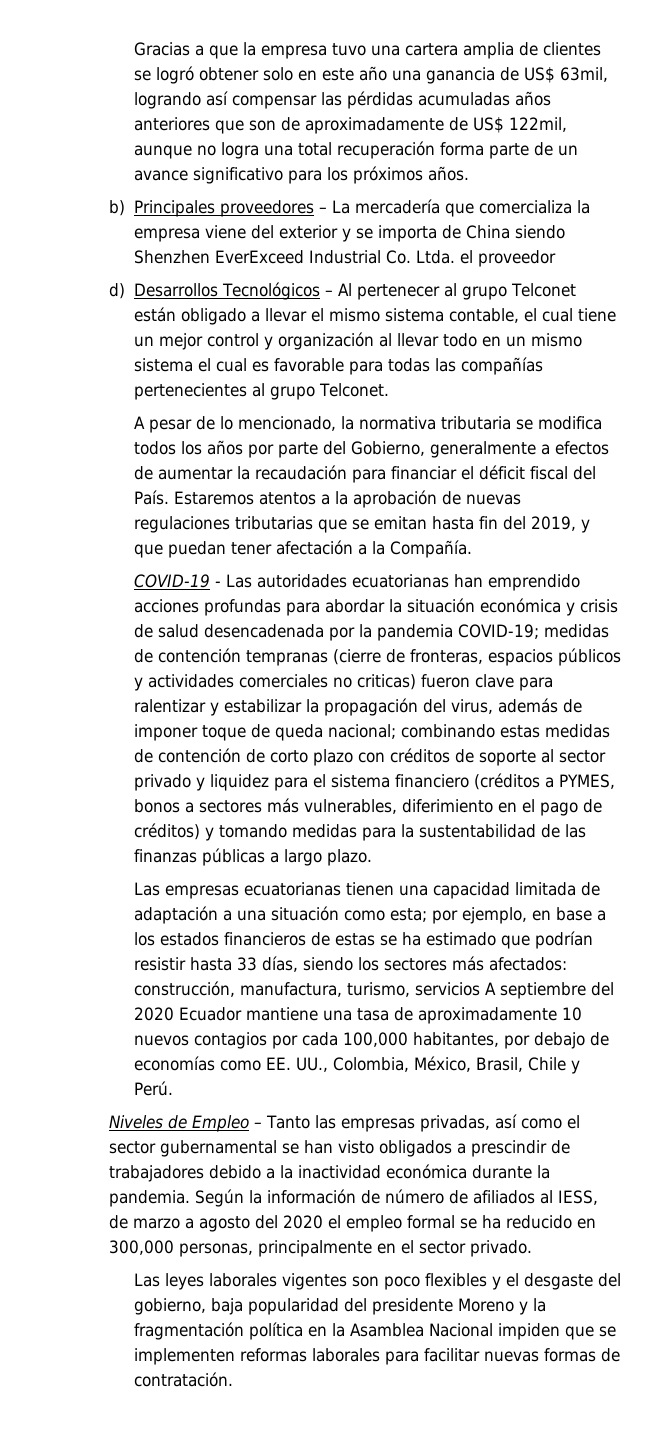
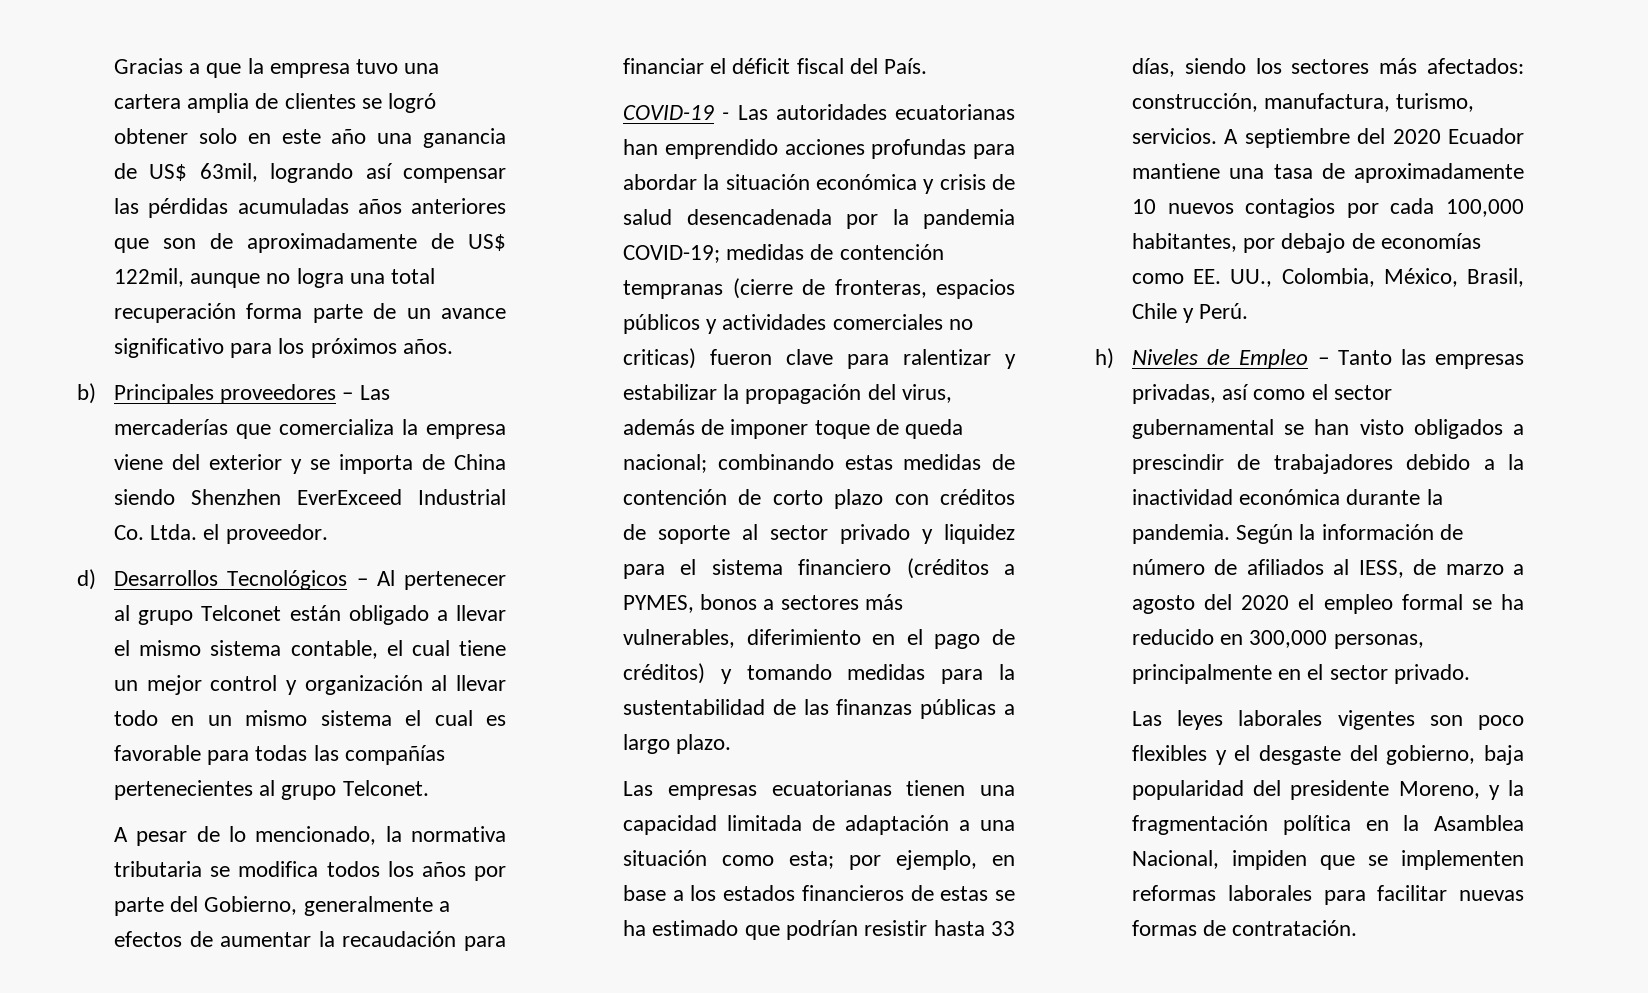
- b) Principales proveedores – La mercadería que comercializa la empresa viene del exterior y se importa de China siendo Shenzhen EverExceed Industrial Co. Ltda. el proveedor
+ b) Principales proveedores – Las mercaderías que comercializa la empresa viene del exterior y se importa de China siendo Shenzhen EverExceed Industrial Co. Ltda. el proveedor.
- Estaremos atentos a la aprobación de nuevas regulaciones tributarias que se emitan hasta fin del 2019, y que puedan tener afectación a la Compañía.
- construcción, manufactura, turismo, servicios A septiembre del 2020 Ecuador mantiene una tasa de aproximadamente 10 nuevos contagios por cada 100,000 habitantes, por debajo de economías como EE. UU., Colombia, México, Brasil, Chile y Perú.
+ construcción, manufactura, turismo, servicios. A septiembre del 2020 Ecuador mantiene una tasa de aproximadamente 10 nuevos contagios por cada 100,000 habitantes, por debajo de economías como EE. UU., Colombia, México, Brasil, Chile y Perú.
- Niveles de Empleo – Tanto las empresas privadas, así como el sector gubernamental se han visto obligados a prescindir de trabajadores debido a la inactividad económica durante la pandemia.
+ h) Niveles de Empleo – Tanto las empresas privadas, así como el sector gubernamental se han visto obligados a prescindir de trabajadores debido a la inactividad económica durante la pandemia.
- Las leyes laborales vigentes son poco flexibles y el desgaste del gobierno, baja popularidad del presidente Moreno y la fragmentación política en la Asamblea Nacional impiden que se implementen reformas laborales para facilitar nuevas formas de contratación.
+ Las leyes laborales vigentes son poco flexibles y el desgaste del gobierno, baja popularidad del presidente Moreno, y la fragmentación política en la Asamblea Nacional, impiden que se implementen reformas laborales para facilitar nuevas formas de contratación.

